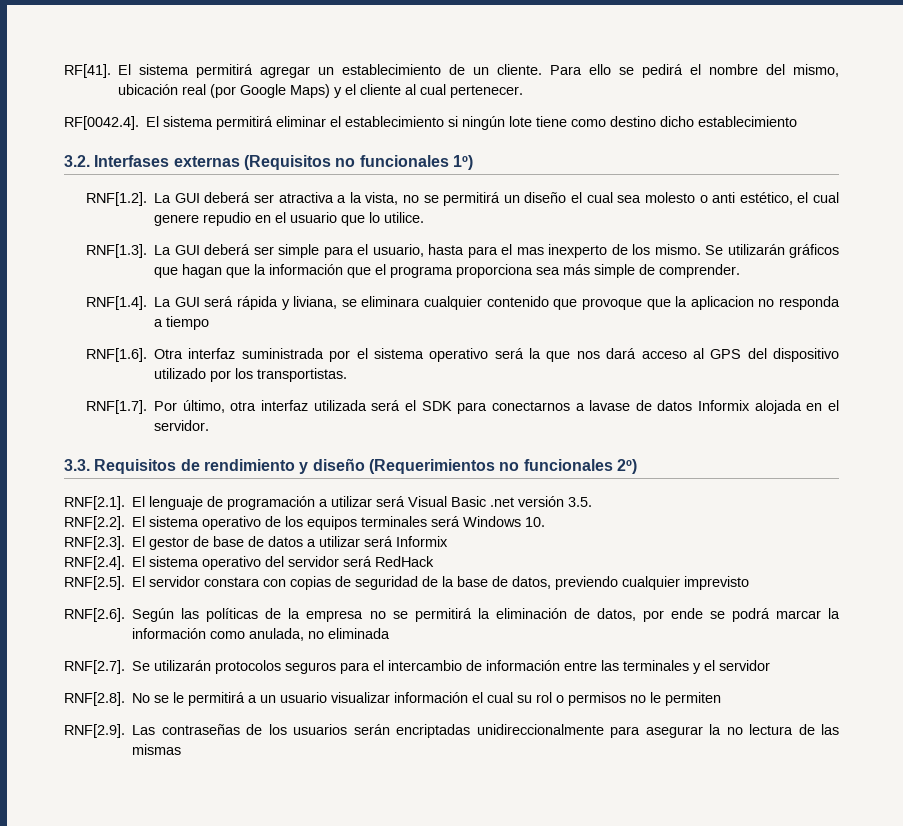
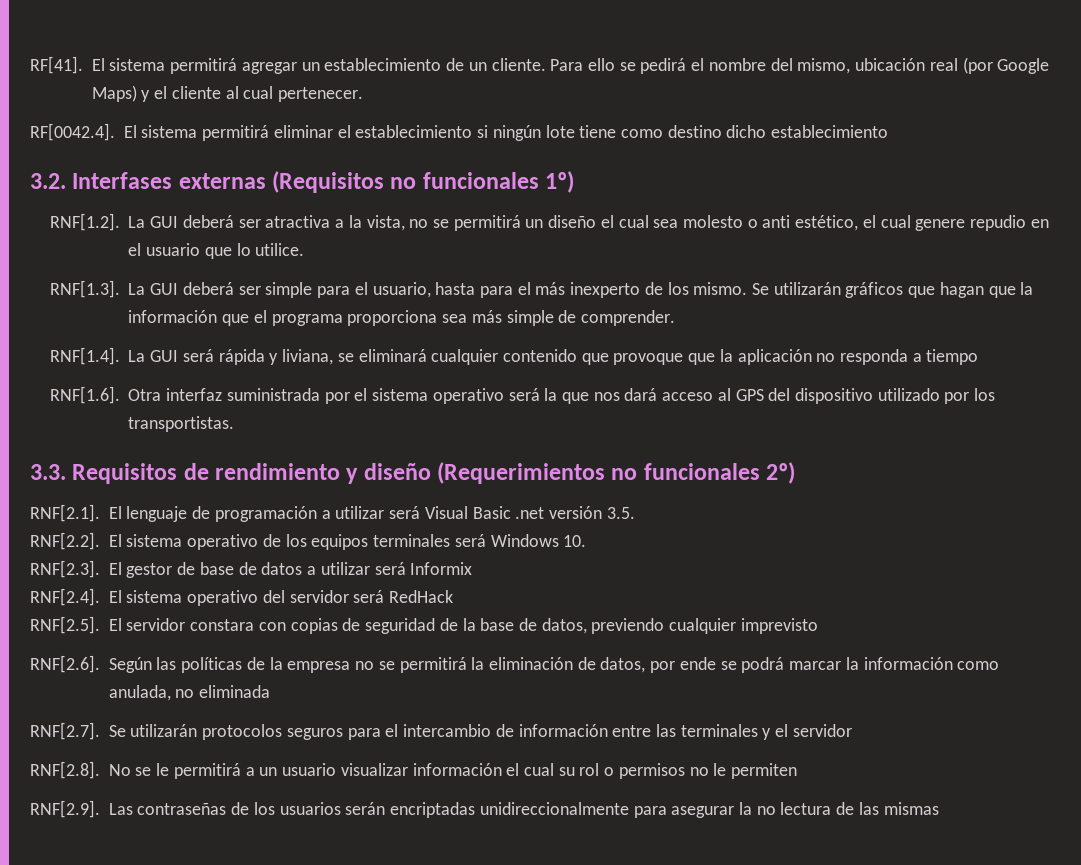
- RNF[1.3]. La GUI deberá ser simple para el usuario, hasta para el mas inexperto de los mismo.
+ RNF[1.3]. La GUI deberá ser simple para el usuario, hasta para el más inexperto de los mismo.
- RNF[1.4]. La GUI será rápida y liviana, se eliminara cualquier contenido que provoque que la aplicacion no responda a tiempo
+ RNF[1.4]. La GUI será rápida y liviana, se eliminará cualquier contenido que provoque que la aplicación no responda a tiempo
- RNF[1.7]. Por último, otra interfaz utilizada será el SDK para conectarnos a lavase de datos Informix alojada en el servidor.

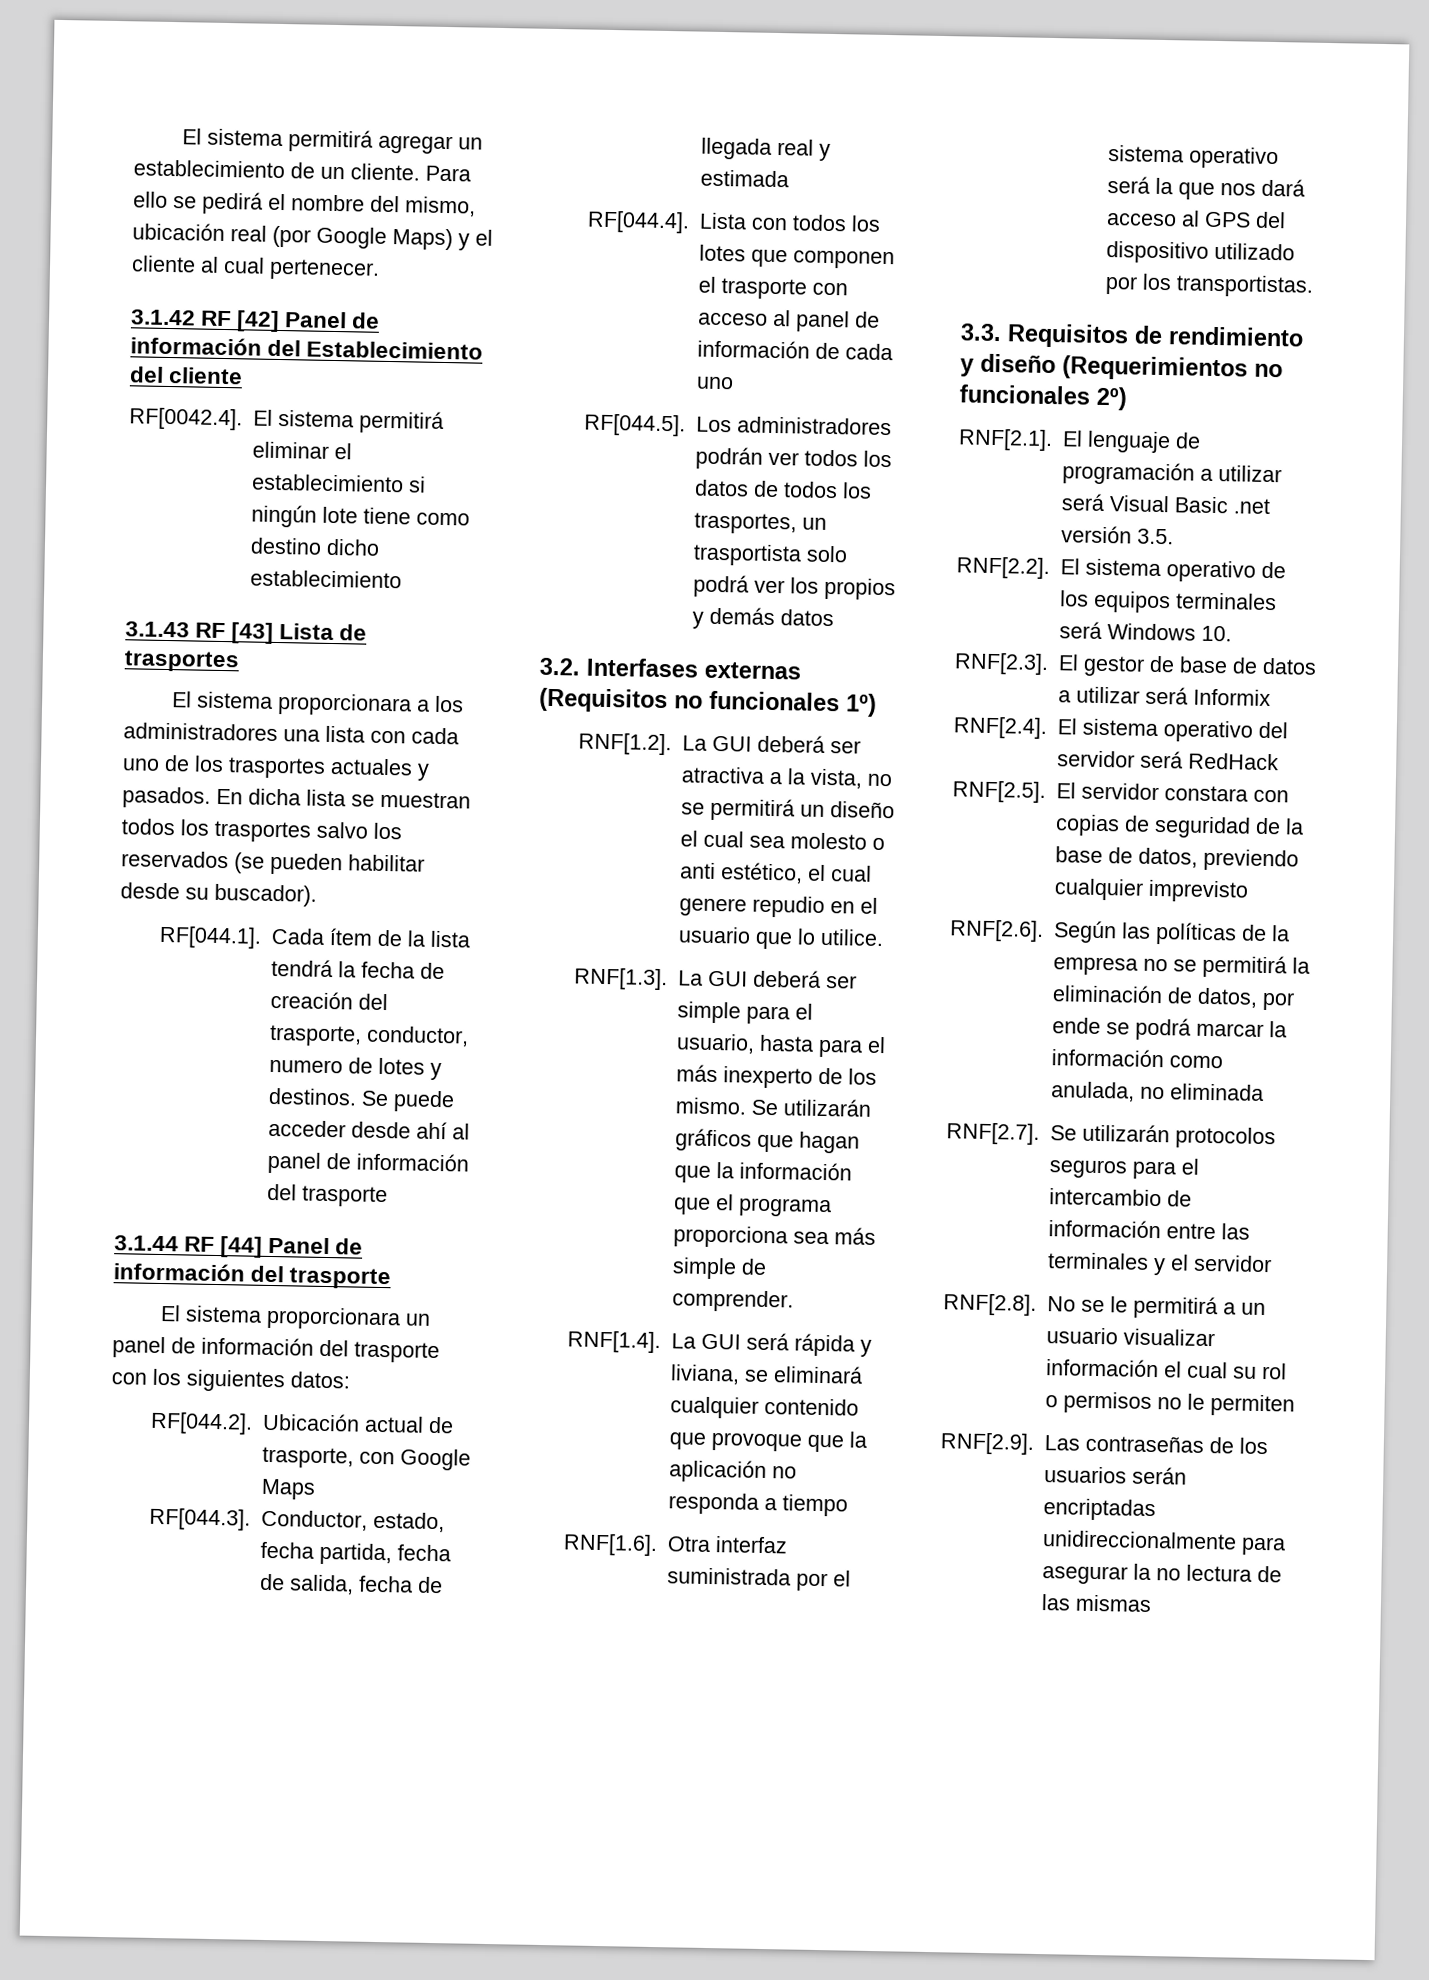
- RF[41].
+ 3.1.42 RF [42] Panel de información del Establecimiento del cliente
+ 3.1.43 RF [43] Lista de trasportes
+ El sistema proporcionara a los administradores una lista con cada uno de los trasportes actuales y pasados. En dicha lista se muestran todos los trasportes salvo los reservados (se pueden habilitar desde su buscador).
+ RF[044.1]. Cada ítem de la lista tendrá la fecha de creación del trasporte, conductor, numero de lotes y destinos. Se puede acceder desde ahí al panel de información del trasporte
+ 3.1.44 RF [44] Panel de información del trasporte
+ El sistema proporcionara un panel de información del trasporte con los siguientes datos:
+ RF[044.2]. Ubicación actual de trasporte, con Google Maps
+ RF[044.3]. Conductor, estado, fecha partida, fecha de salida, fecha de llegada real y estimada
+ RF[044.4]. Lista con todos los lotes que componen el trasporte con acceso al panel de información de cada uno
+ RF[044.5]. Los administradores podrán ver todos los datos de todos los trasportes, un trasportista solo podrá ver los propios y demás datos

